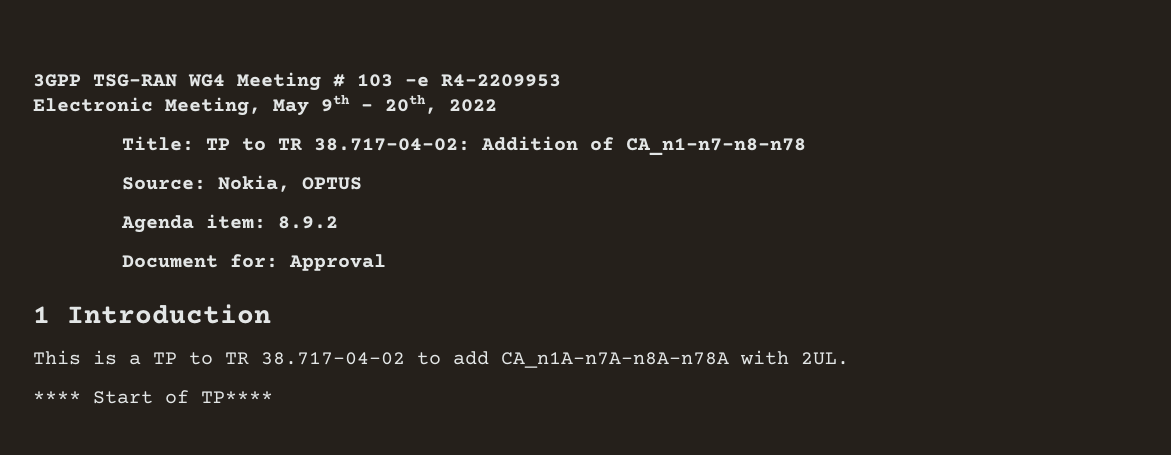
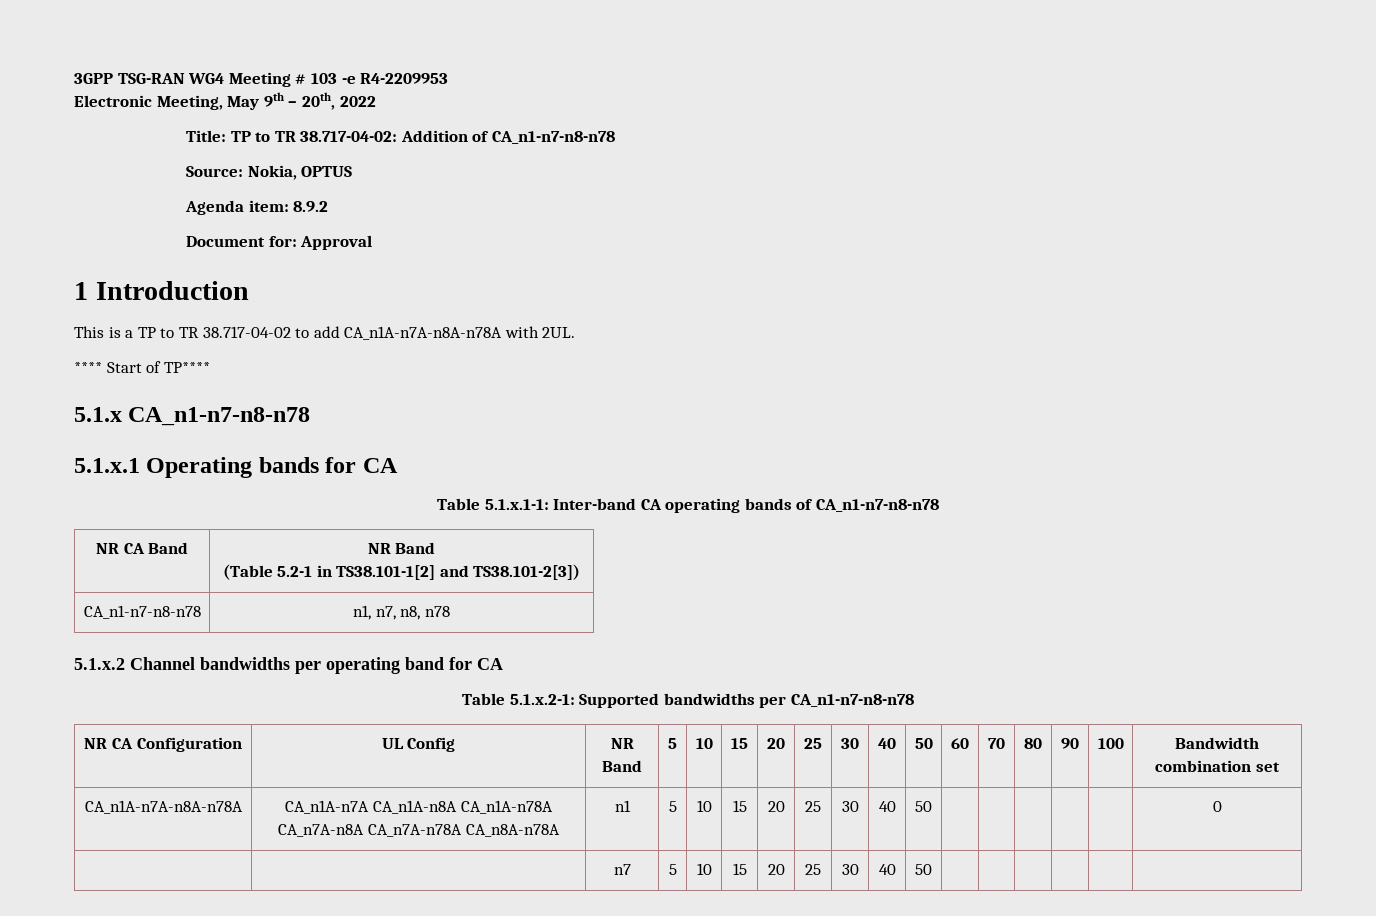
+ 5.1.x CA_n1-n7-n8-n78
+ 5.1.x.1 Operating bands for CA
+ Table 5.1.x.1-1: Inter-band CA operating bands of CA_n1-n7-n8-n78
+ NR CA Band | NR Band
+ (Table 5.2-1 in TS38.101-1[2] and TS38.101-2[3])
+ CA_n1-n7-n8-n78 | n1, n7, n8, n78
+ 5.1.x.2 Channel bandwidths per operating band for CA
+ Table 5.1.x.2-1: Supported bandwidths per CA_n1-n7-n8-n78
+ NR CA Configuration | UL Config | NR Band | 5 | 10 | 15 | 20 | 25 | 30 | 40 | 50 | 60 | 70 | 80 | 90 | 100 | Bandwidth combination set
+ CA_n1A-n7A-n8A-n78A | CA_n1A-n7A CA_n1A-n8A CA_n1A-n78A CA_n7A-n8A CA_n7A-n78A CA_n8A-n78A | n1 | 5 | 10 | 15 | 20 | 25 | 30 | 40 | 50 | | | | | | 0
+ | | n7 | 5 | 10 | 15 | 20 | 25 | 30 | 40 | 50 | | | | | |

